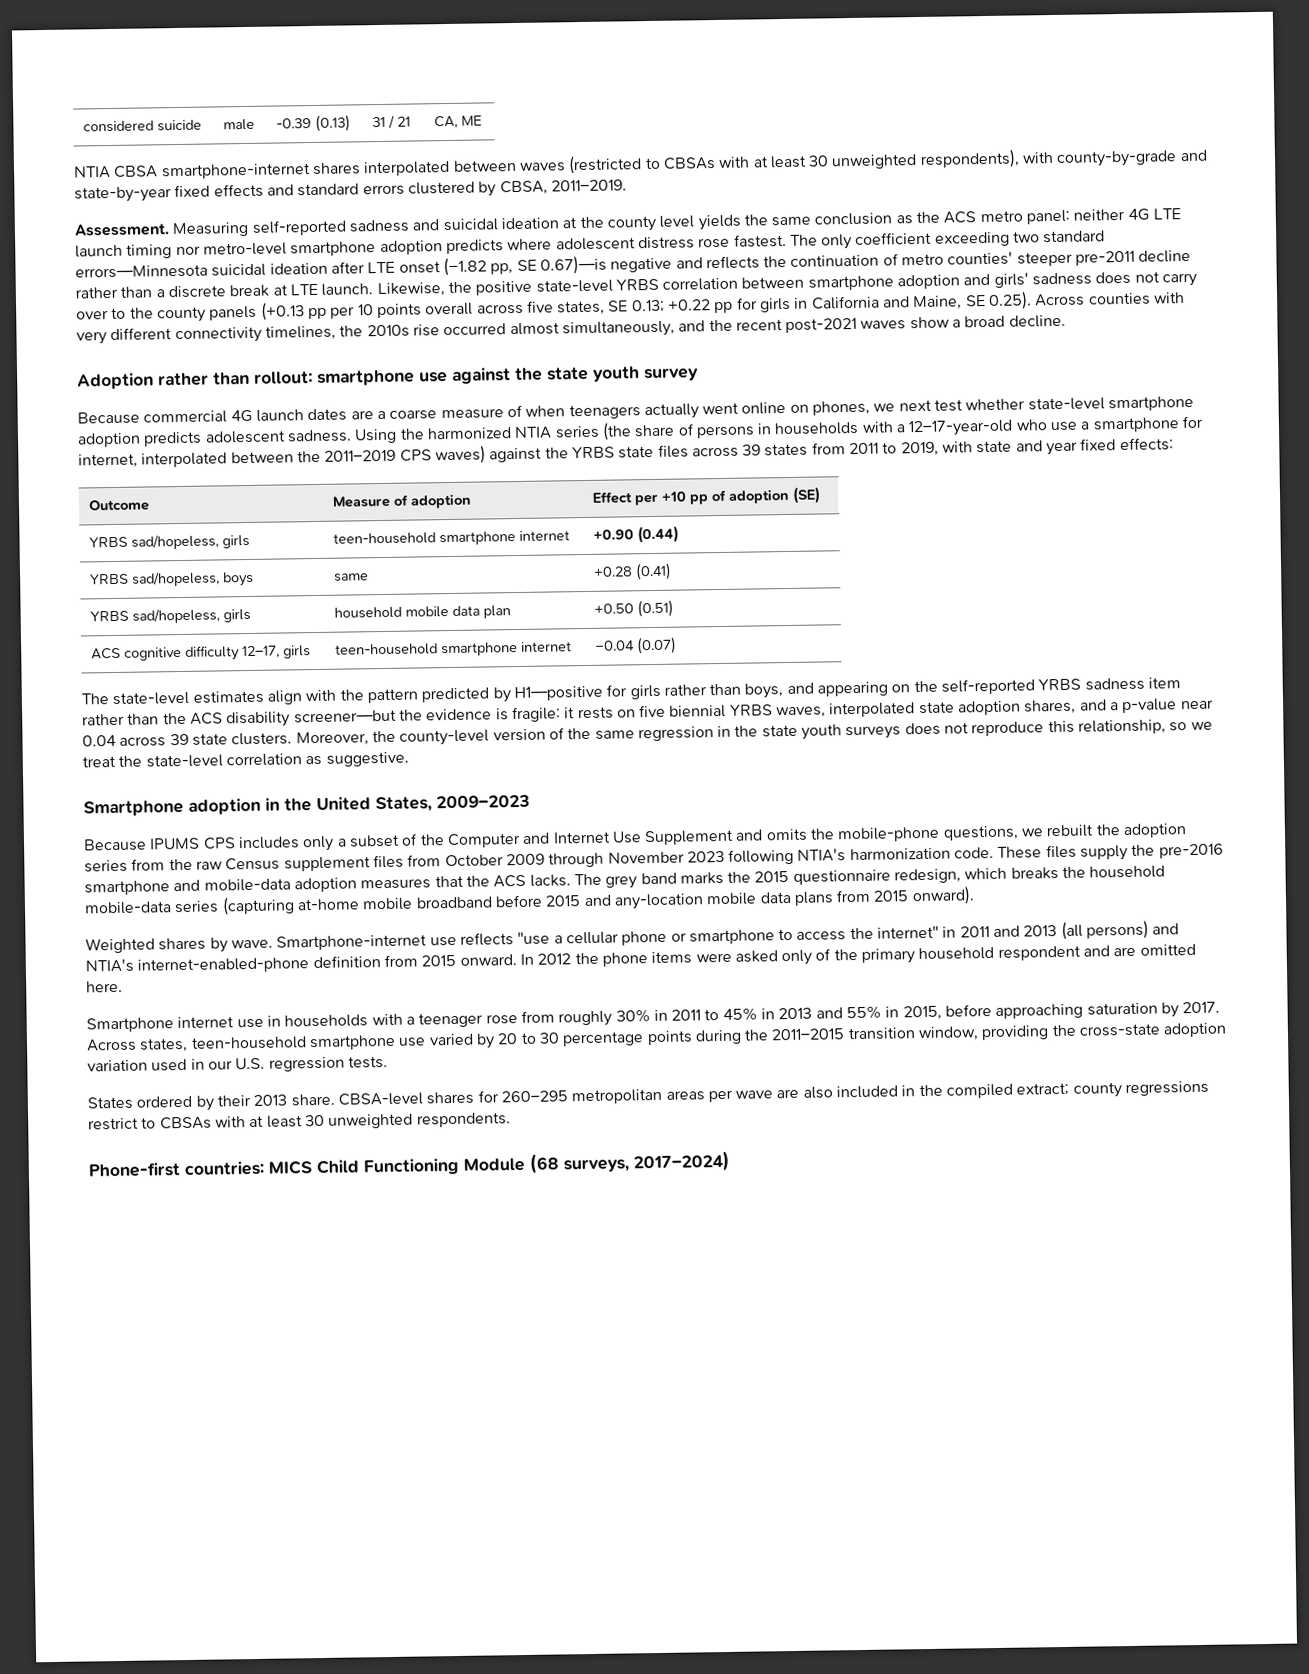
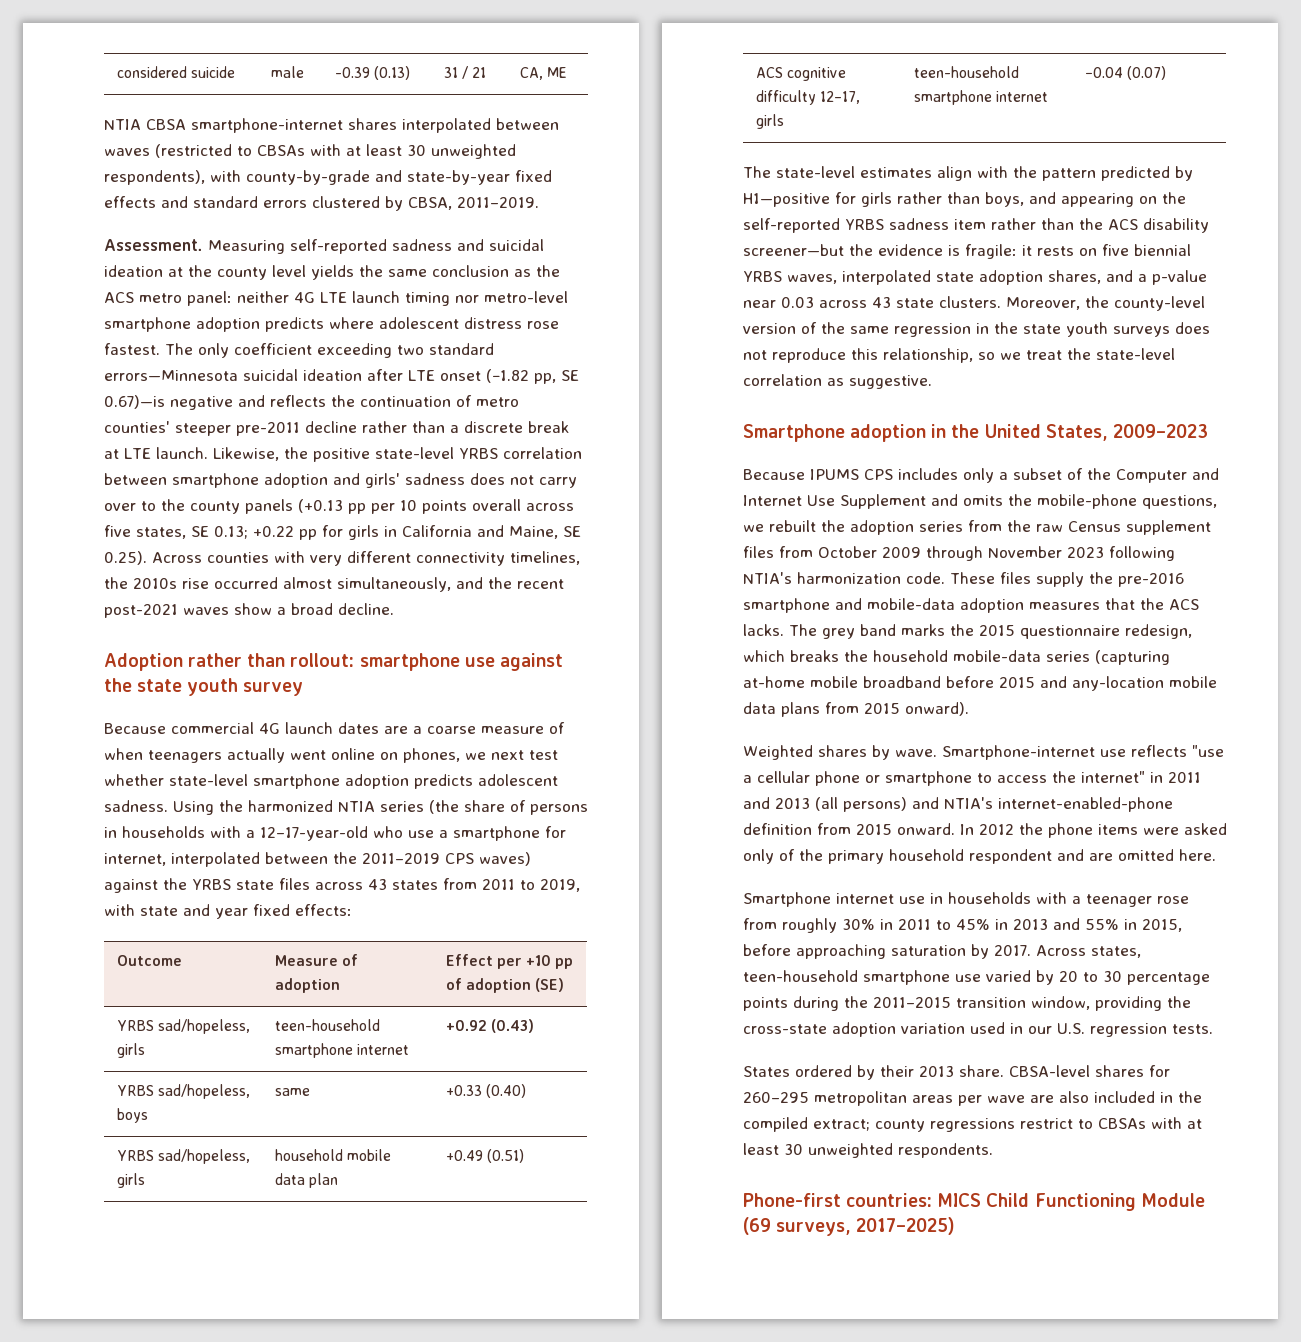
- Using the harmonized NTIA series (the share of persons in households with a 12–17-year-old who use a smartphone for internet, interpolated between the 2011–2019 CPS waves) against the YRBS state files across 39 states from 2011 to 2019, with state and year fixed effects:
+ Using the harmonized NTIA series (the share of persons in households with a 12–17-year-old who use a smartphone for internet, interpolated between the 2011–2019 CPS waves) against the YRBS state files across 43 states from 2011 to 2019, with state and year fixed effects:
- YRBS sad/hopeless, girls | teen-household smartphone internet | +0.90 (0.44)
+ YRBS sad/hopeless, girls | teen-household smartphone internet | +0.92 (0.43)
- YRBS sad/hopeless, boys | same | +0.28 (0.41)
+ YRBS sad/hopeless, boys | same | +0.33 (0.40)
- YRBS sad/hopeless, girls | household mobile data plan | +0.50 (0.51)
+ YRBS sad/hopeless, girls | household mobile data plan | +0.49 (0.51)
- The state-level estimates align with the pattern predicted by H1—positive for girls rather than boys, and appearing on the self-reported YRBS sadness item rather than the ACS disability screener—but the evidence is fragile: it rests on five biennial YRBS waves, interpolated state adoption shares, and a p-value near 0.04 across 39 state clusters.
+ The state-level estimates align with the pattern predicted by H1—positive for girls rather than boys, and appearing on the self-reported YRBS sadness item rather than the ACS disability screener—but the evidence is fragile: it rests on five biennial YRBS waves, interpolated state adoption shares, and a p-value near 0.03 across 43 state clusters.
- Phone-first countries: MICS Child Functioning Module (68 surveys, 2017–2024)
+ Phone-first countries: MICS Child Functioning Module (69 surveys, 2017–2025)

